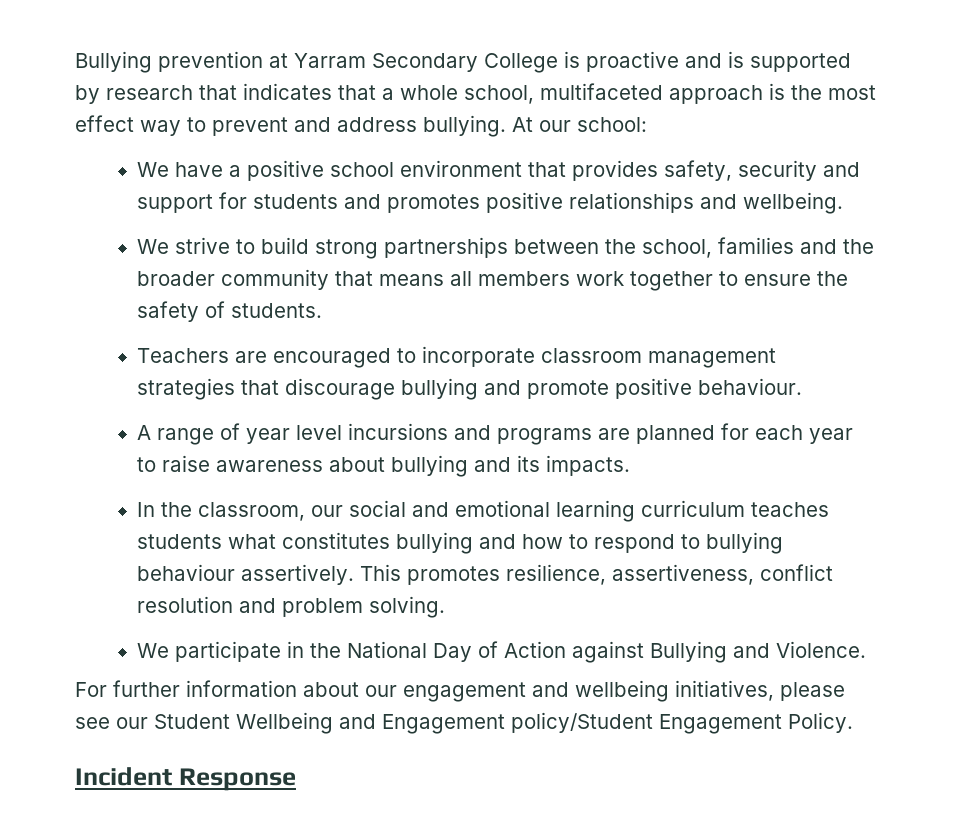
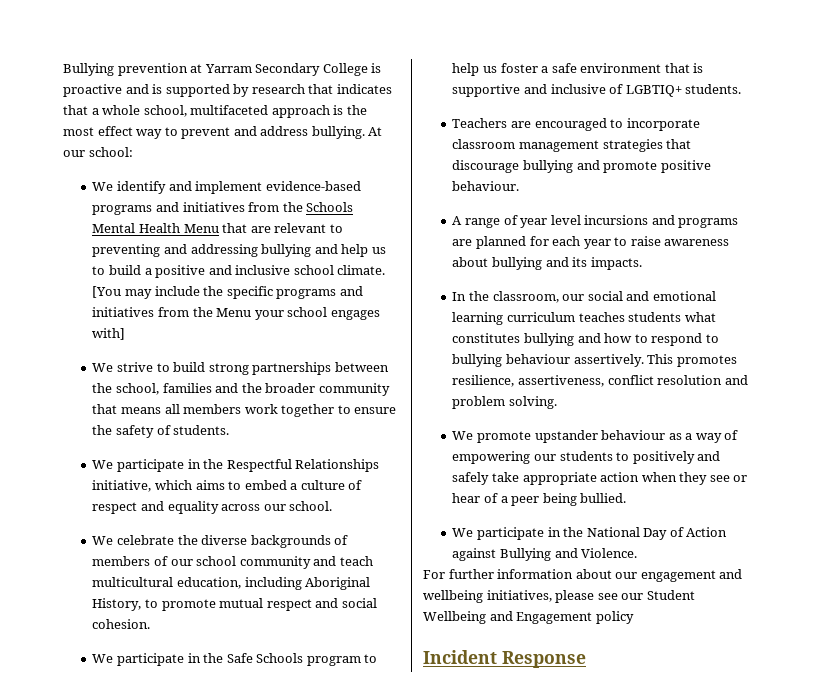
- We have a positive school environment that provides safety, security and support for students and promotes positive relationships and wellbeing.
+ We identify and implement evidence-based programs and initiatives from the Schools Mental Health Menu that are relevant to preventing and addressing bullying and help us to build a positive and inclusive school climate. [You may include the specific programs and initiatives from the Menu your school engages with]
+ We participate in the Respectful Relationships initiative, which aims to embed a culture of respect and equality across our school.
+ We celebrate the diverse backgrounds of members of our school community and teach multicultural education, including Aboriginal History, to promote mutual respect and social cohesion.
+ We participate in the Safe Schools program to help us foster a safe environment that is supportive and inclusive of LGBTIQ+ students.
+ We promote upstander behaviour as a way of empowering our students to positively and safely take appropriate action when they see or hear of a peer being bullied.
- For further information about our engagement and wellbeing initiatives, please see our Student Wellbeing and Engagement policy/Student Engagement Policy.
+ For further information about our engagement and wellbeing initiatives, please see our Student Wellbeing and Engagement policy

